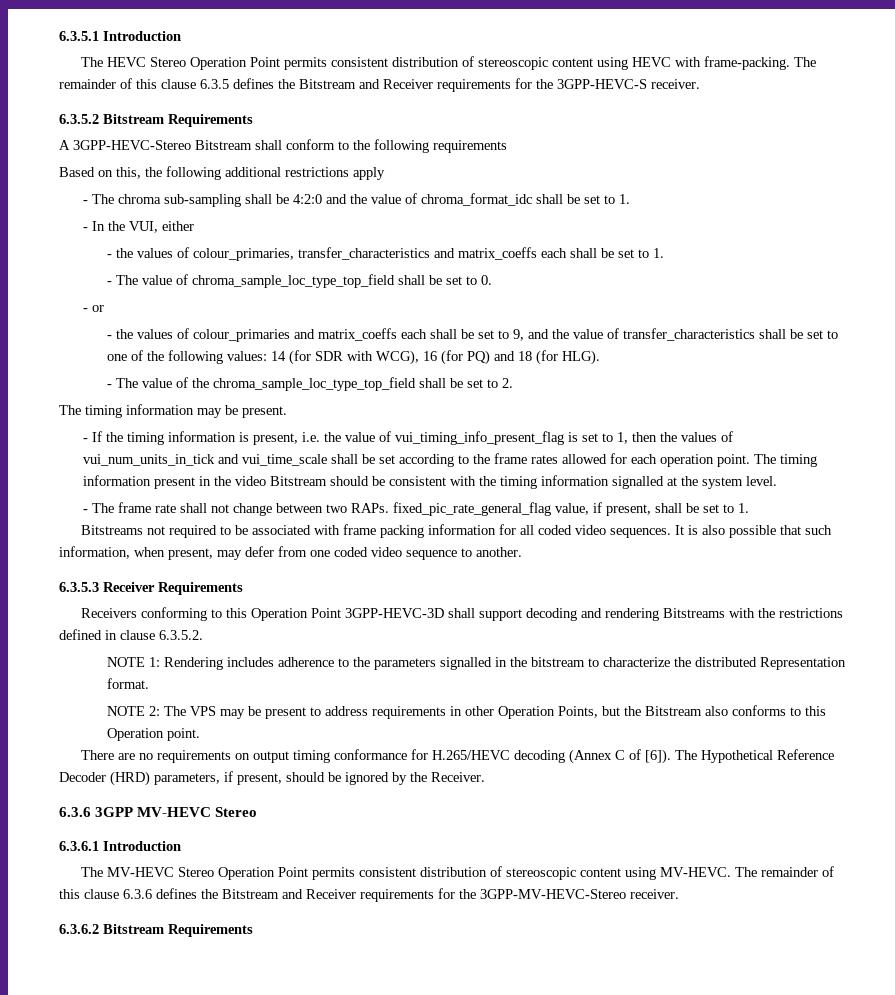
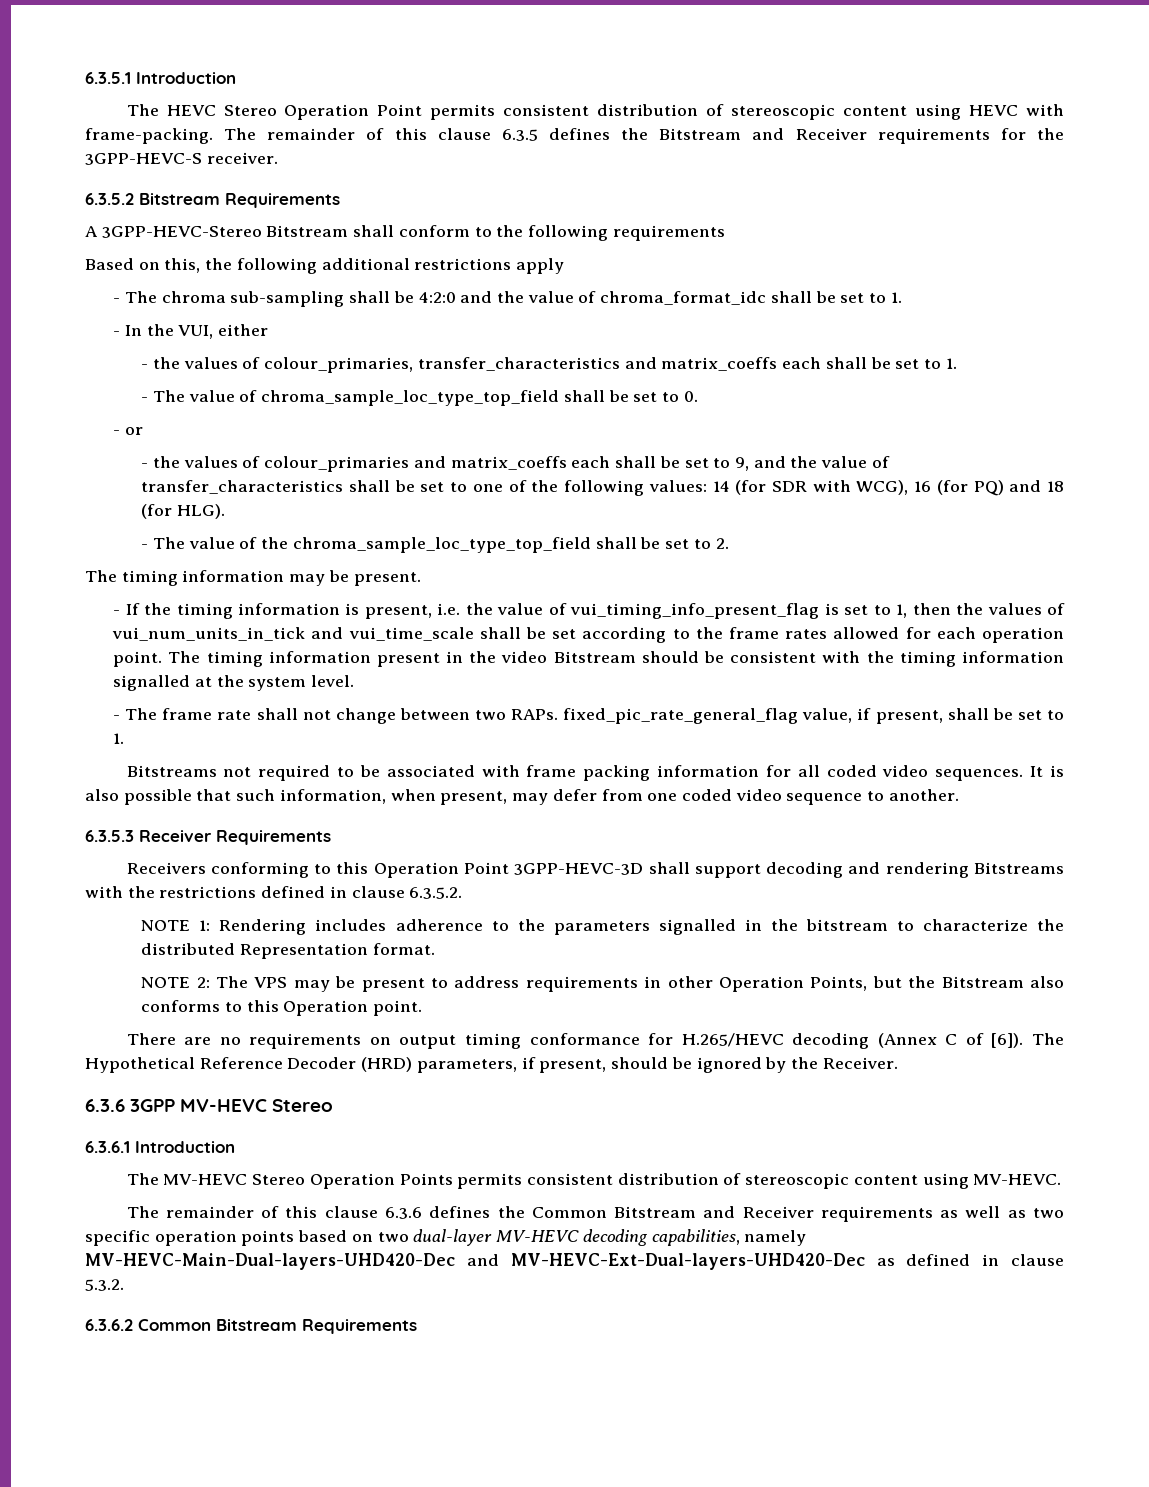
- The MV-HEVC Stereo Operation Point permits consistent distribution of stereoscopic content using MV-HEVC. The remainder of this clause 6.3.6 defines the Bitstream and Receiver requirements for the 3GPP-MV-HEVC-Stereo receiver.
+ The MV-HEVC Stereo Operation Points permits consistent distribution of stereoscopic content using MV-HEVC.
+ The remainder of this clause 6.3.6 defines the Common Bitstream and Receiver requirements as well as two specific operation points based on two dual-layer MV-HEVC decoding capabilities, namely MV-HEVC-Main-Dual-layers-UHD420-Dec and MV-HEVC-Ext-Dual-layers-UHD420-Dec as defined in clause 5.3.2.
- 6.3.6.2 Bitstream Requirements
+ 6.3.6.2 Common Bitstream Requirements

